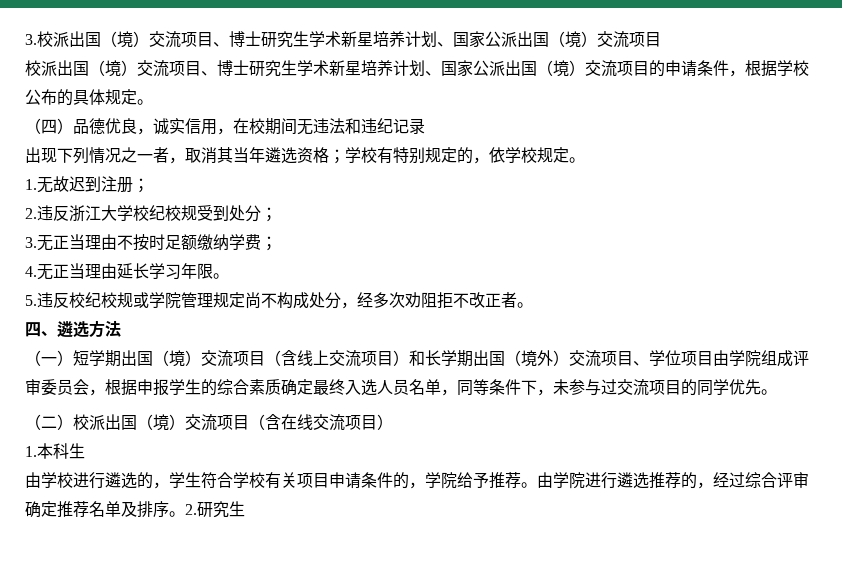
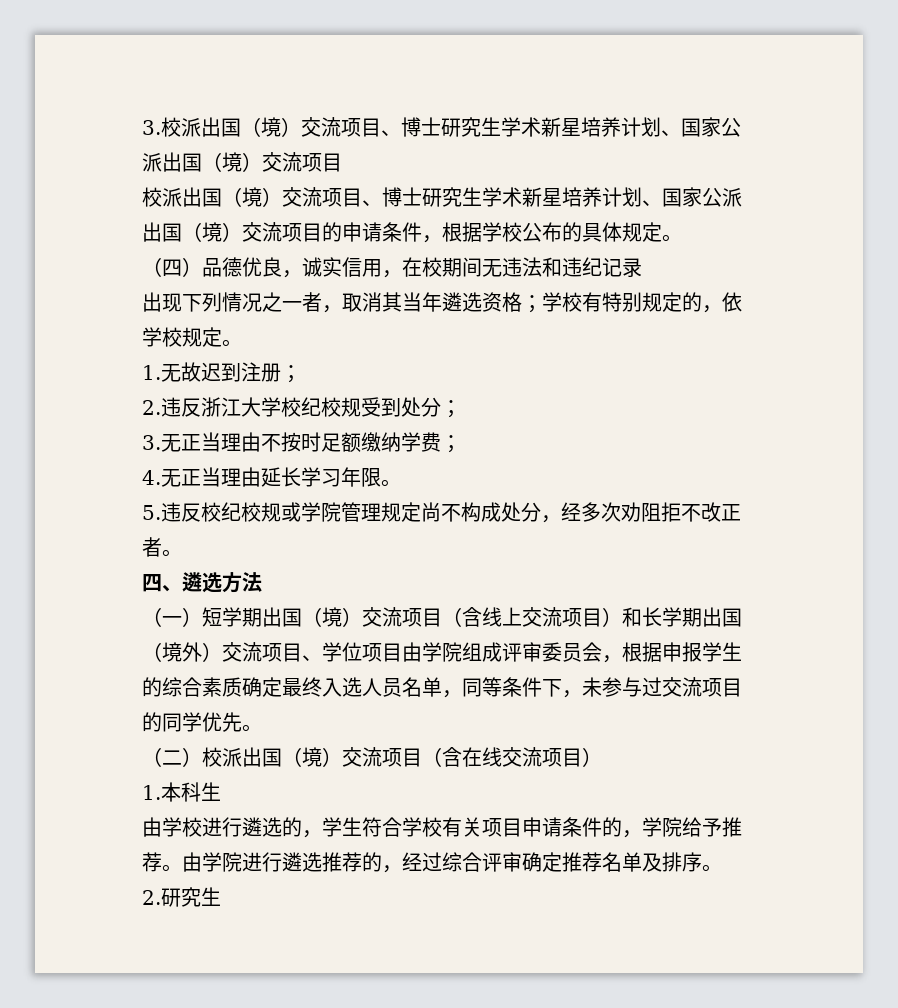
- 由学院进行遴选推荐的，经过综合评审确定推荐名单及排序。2.研究生
+ 由学院进行遴选推荐的，经过综合评审确定推荐名单及排序。
+ 2.研究生

